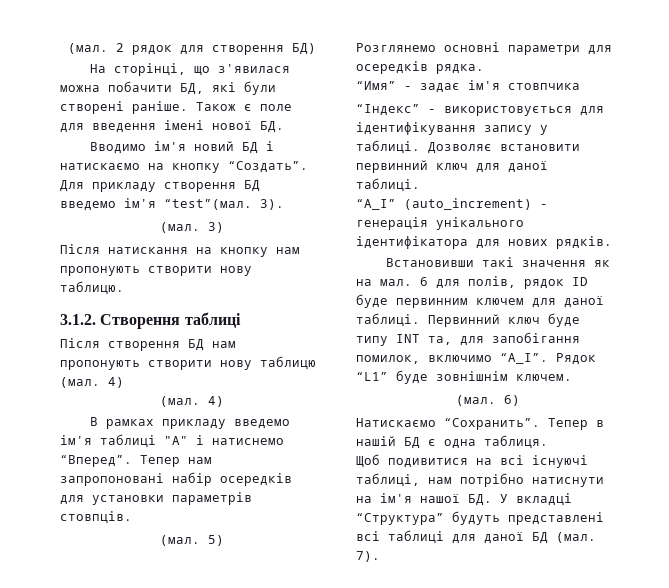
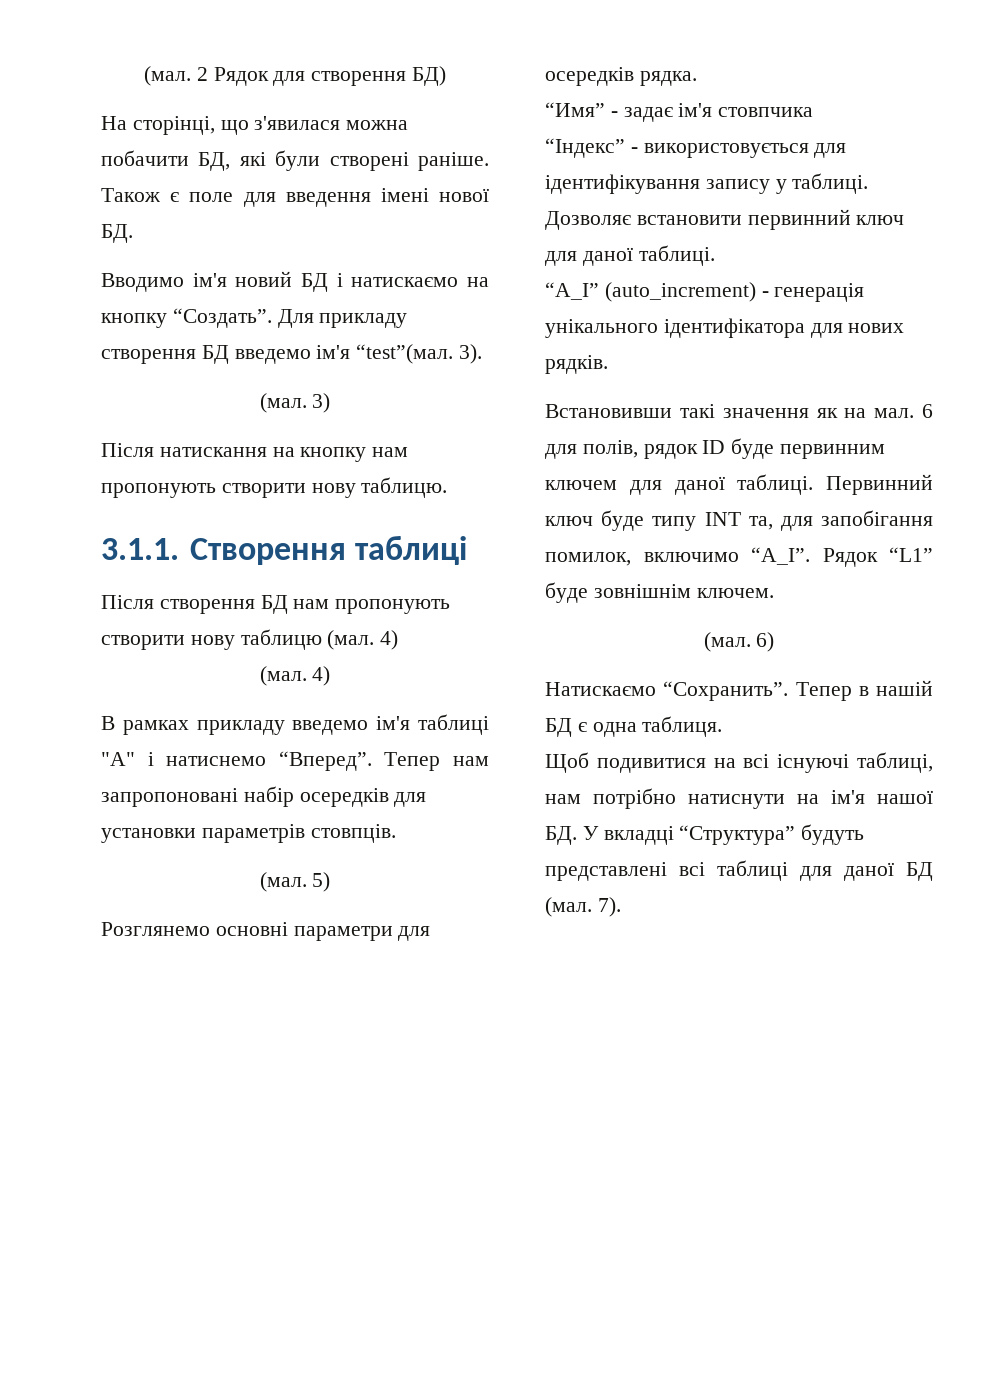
- 2 рядок для створення БД)
+ 2 Рядок для створення БД)
- 3.1.2. Створення таблиці
+ 3.1.1. Створення таблиці

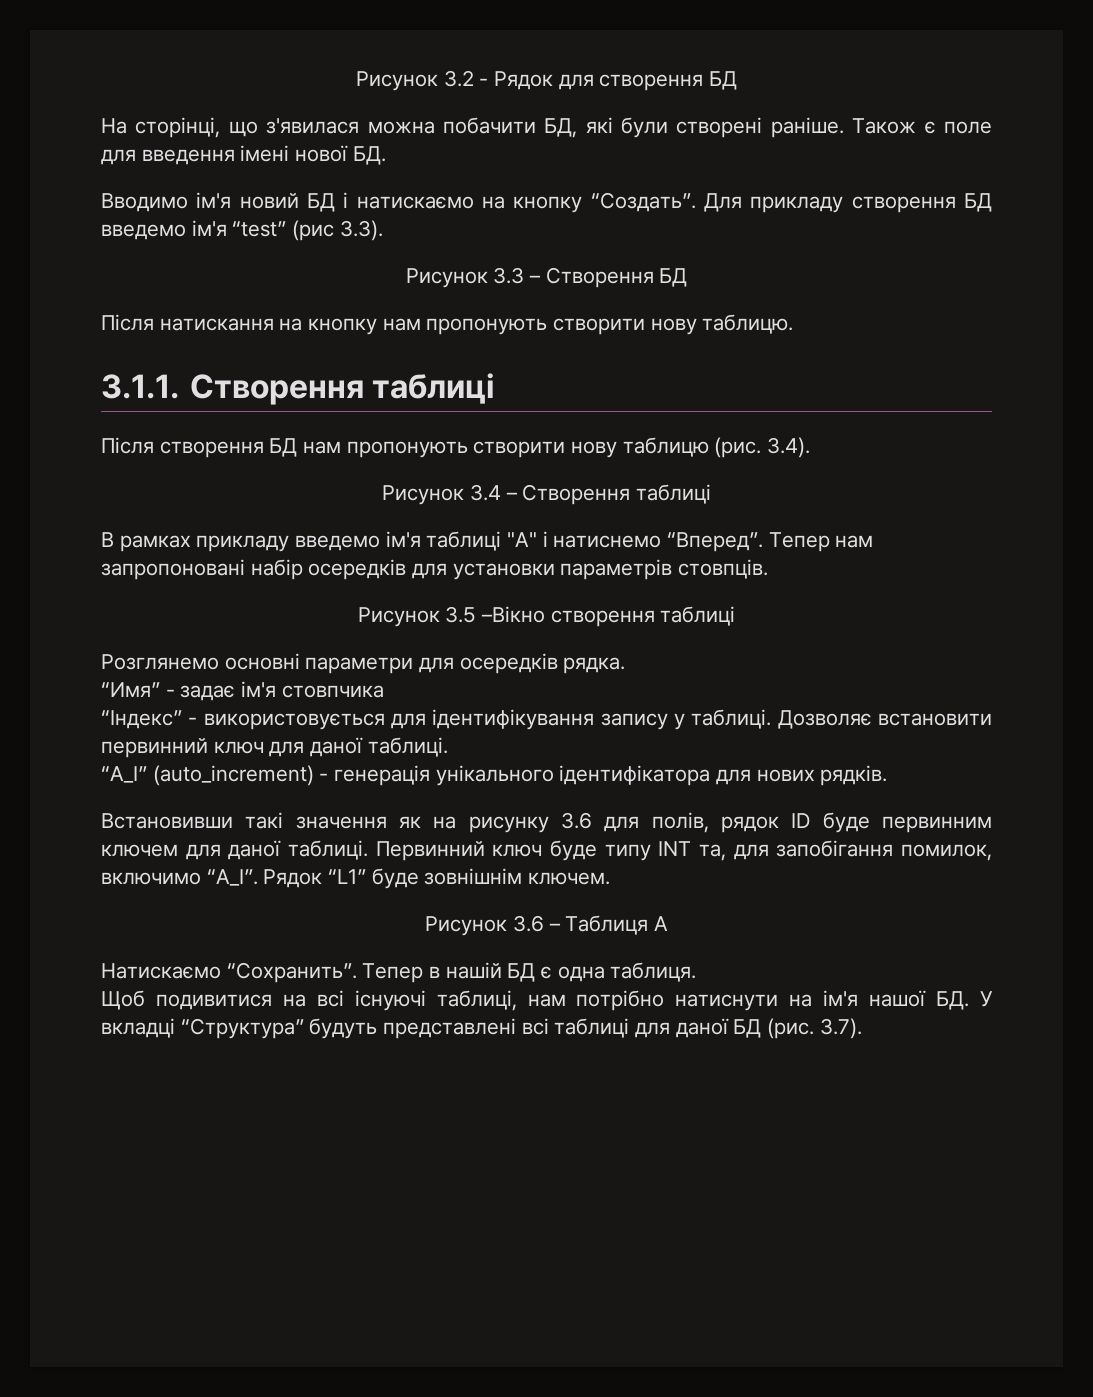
- (мал. 2 Рядок для створення БД)
+ Рисунок 3.2 - Рядок для створення БД
- Для прикладу створення БД введемо ім'я “test”(мал. 3).
- (мал. 3)
+ Для прикладу створення БД введемо ім'я “test” (рис 3.3).
+ Рисунок 3.3 – Створення БД
- Після створення БД нам пропонують створити нову таблицю (мал. 4)
- (мал. 4)
+ Після створення БД нам пропонують створити нову таблицю (рис. 3.4).
+ Рисунок 3.4 – Створення таблиці
- (мал. 5)
+ Рисунок 3.5 –Вікно створення таблиці
- Встановивши такі значення як на мал. 6 для полів, рядок ID буде первинним ключем для даної таблиці.
+ Встановивши такі значення як на рисунку 3.6 для полів, рядок ID буде первинним ключем для даної таблиці.
- (мал. 6)
+ Рисунок 3.6 – Таблиця А
- Щоб подивитися на всі існуючі таблиці, нам потрібно натиснути на ім'я нашої БД. У вкладці “Структура” будуть представлені всі таблиці для даної БД (мал. 7).
+ Щоб подивитися на всі існуючі таблиці, нам потрібно натиснути на ім'я нашої БД. У вкладці “Структура” будуть представлені всі таблиці для даної БД (рис. 3.7).

